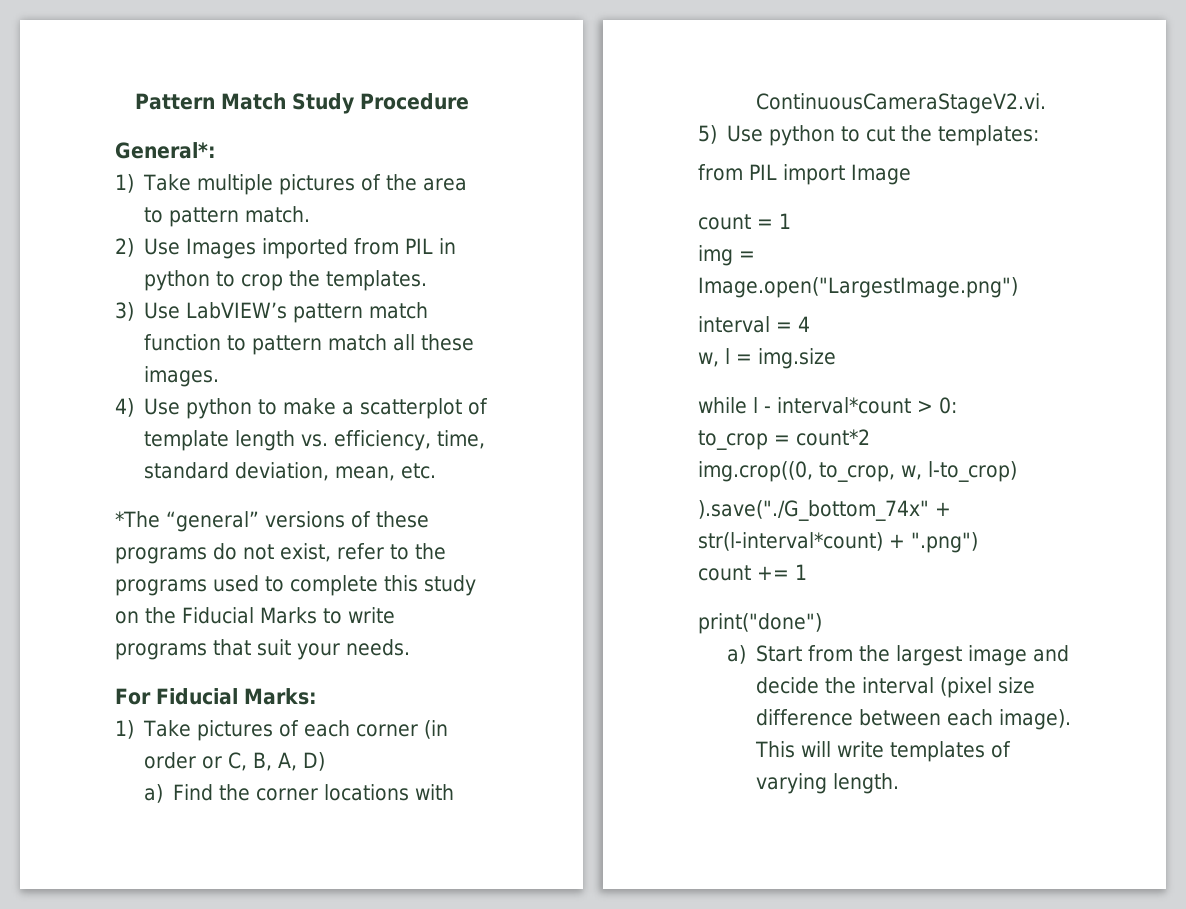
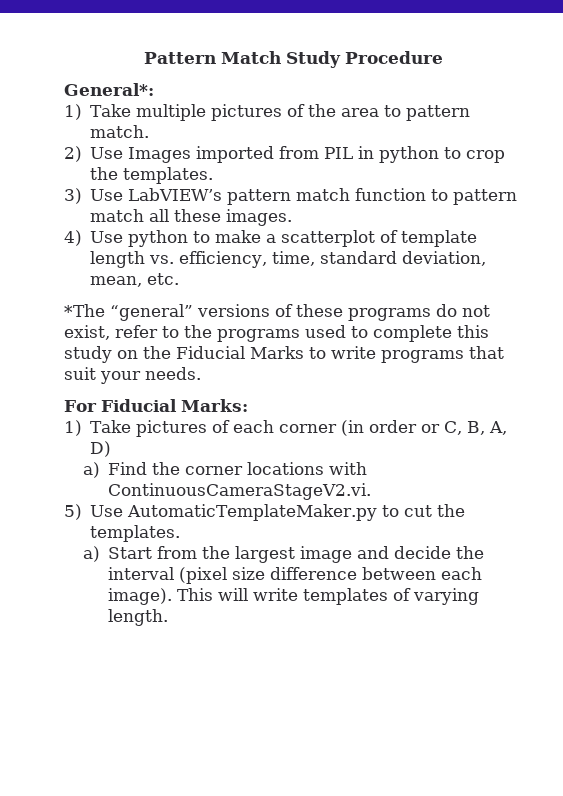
- 5) Use python to cut the templates:
- from PIL import Image
- count = 1
- img = Image.open("LargestImage.png")
- interval = 4
- w, l = img.size
- while l - interval*count > 0:
- to_crop = count*2
- img.crop((0, to_crop, w, l-to_crop)
- ).save("./G_bottom_74x" + str(l-interval*count) + ".png")
- count += 1
- print("done")
+ 5) Use AutomaticTemplateMaker.py to cut the templates.

